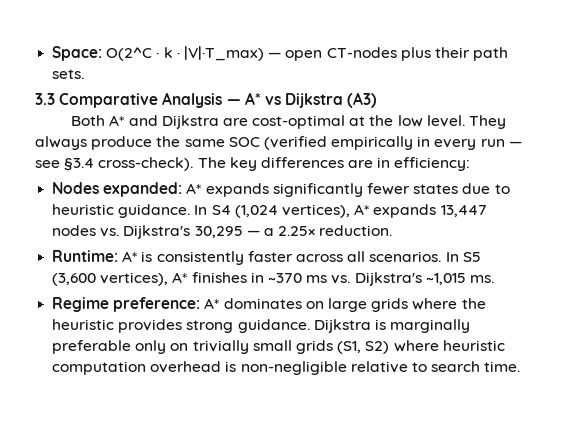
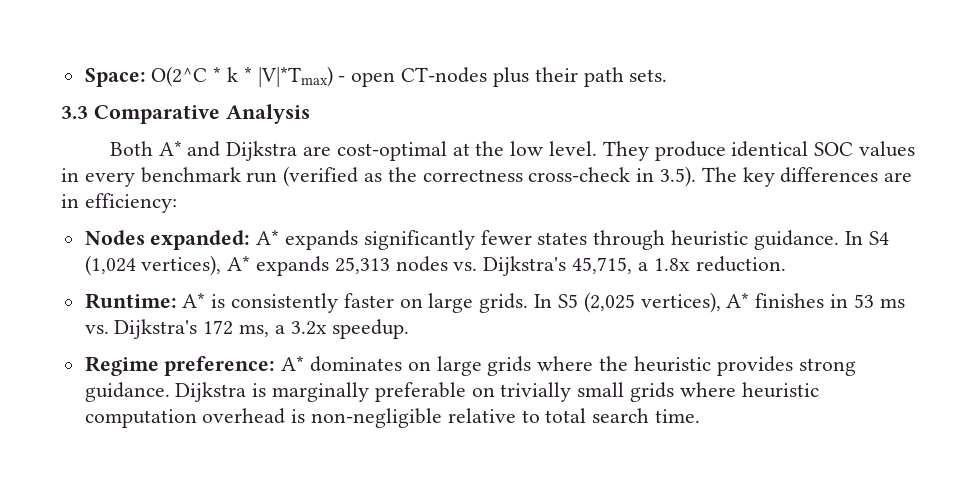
- Space: O(2^C · k · |V|·T_max) — open CT-nodes plus their path sets.
+ Space: O(2^C * k * |V|*Tmax) - open CT-nodes plus their path sets.
- 3.3 Comparative Analysis — A* vs Dijkstra (A3)
+ 3.3 Comparative Analysis
- They always produce the same SOC (verified empirically in every run — see §3.4 cross-check). The key differences are in efficiency:
+ They produce identical SOC values in every benchmark run (verified as the correctness cross-check in 3.5). The key differences are in efficiency:
- Nodes expanded: A* expands significantly fewer states due to heuristic guidance.
+ Nodes expanded: A* expands significantly fewer states through heuristic guidance.
- In S4 (1,024 vertices), A* expands 13,447 nodes vs. Dijkstra's 30,295 — a 2.25× reduction.
+ In S4 (1,024 vertices), A* expands 25,313 nodes vs. Dijkstra's 45,715, a 1.8x reduction.
- Runtime: A* is consistently faster across all scenarios.
+ Runtime: A* is consistently faster on large grids.
- In S5 (3,600 vertices), A* finishes in ~370 ms vs. Dijkstra's ~1,015 ms.
+ In S5 (2,025 vertices), A* finishes in 53 ms vs. Dijkstra's 172 ms, a 3.2x speedup.
- Dijkstra is marginally preferable only on trivially small grids (S1, S2) where heuristic computation overhead is non-negligible relative to search time.
+ Dijkstra is marginally preferable on trivially small grids where heuristic computation overhead is non-negligible relative to total search time.

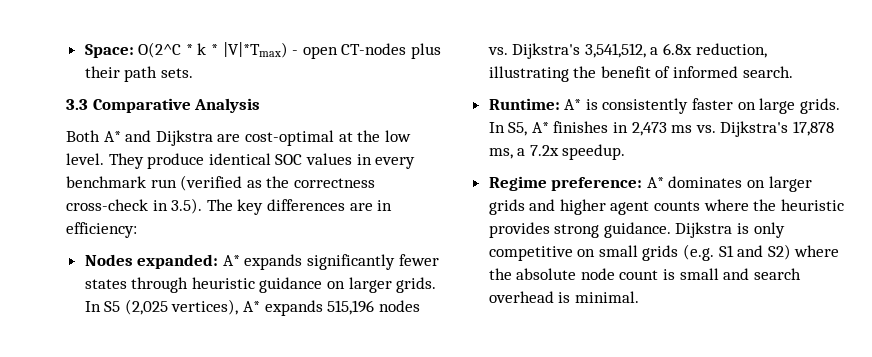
- Nodes expanded: A* expands significantly fewer states through heuristic guidance. In S4 (1,024 vertices), A* expands 25,313 nodes vs. Dijkstra's 45,715, a 1.8x reduction.
+ Nodes expanded: A* expands significantly fewer states through heuristic guidance on larger grids. In S5 (2,025 vertices), A* expands 515,196 nodes vs. Dijkstra's 3,541,512, a 6.8x reduction, illustrating the benefit of informed search.
- In S5 (2,025 vertices), A* finishes in 53 ms vs. Dijkstra's 172 ms, a 3.2x speedup.
+ In S5, A* finishes in 2,473 ms vs. Dijkstra's 17,878 ms, a 7.2x speedup.
- Regime preference: A* dominates on large grids where the heuristic provides strong guidance.
+ Regime preference: A* dominates on larger grids and higher agent counts where the heuristic provides strong guidance.
- Dijkstra is marginally preferable on trivially small grids where heuristic computation overhead is non-negligible relative to total search time.
+ Dijkstra is only competitive on small grids (e.g. S1 and S2) where the absolute node count is small and search overhead is minimal.

